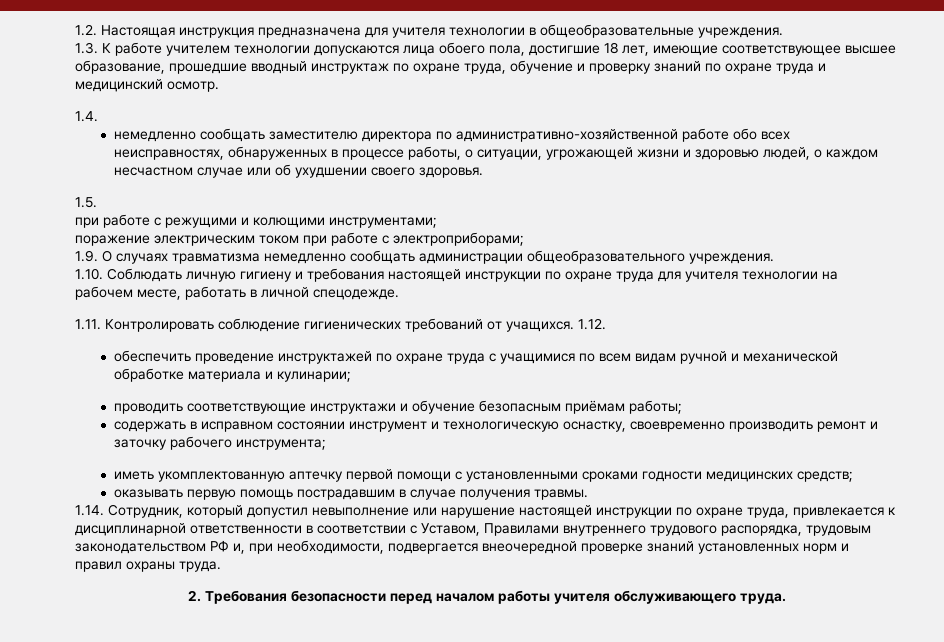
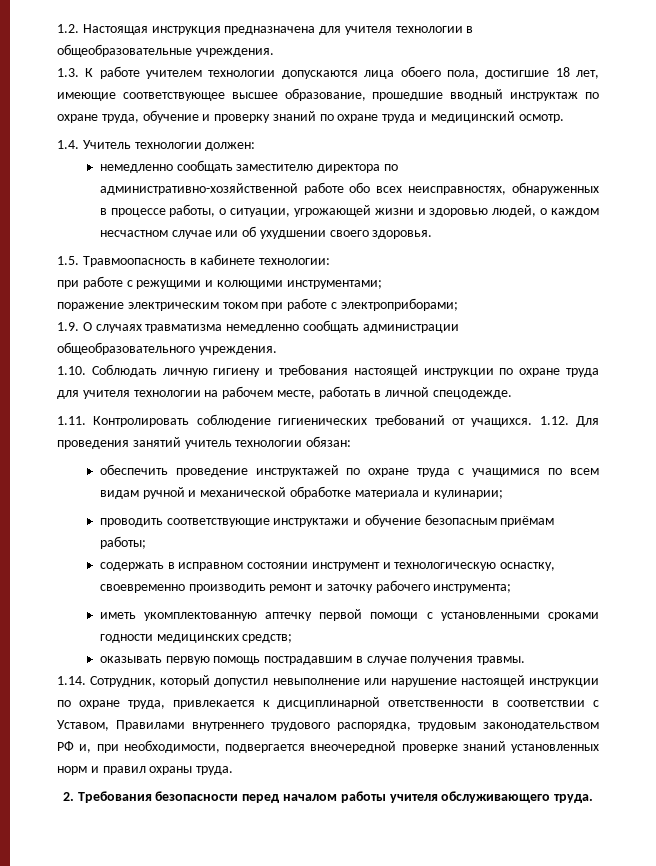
- 1.4.
+ 1.4. Учитель технологии должен:
- 1.5.
+ 1.5. Травмоопасность в кабинете технологии:
- 1.12.
+ 1.12. Для проведения занятий учитель технологии обязан:

